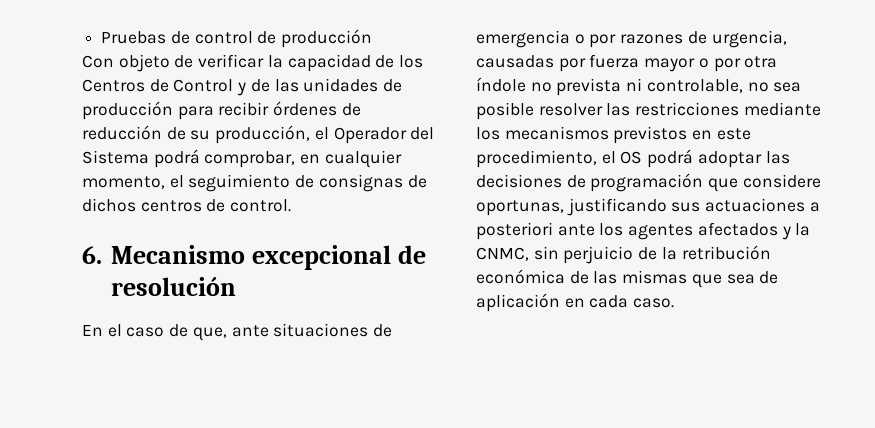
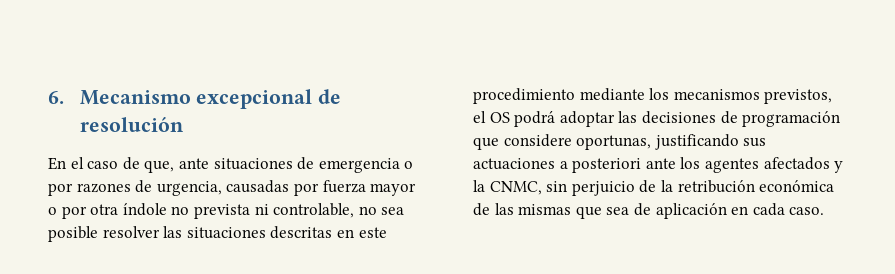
- Pruebas de control de producción
- Con objeto de verificar la capacidad de los Centros de Control y de las unidades de producción para recibir órdenes de reducción de su producción, el Operador del Sistema podrá comprobar, en cualquier momento, el seguimiento de consignas de dichos centros de control.
- En el caso de que, ante situaciones de emergencia o por razones de urgencia, causadas por fuerza mayor o por otra índole no prevista ni controlable, no sea posible resolver las restricciones mediante los mecanismos previstos en este procedimiento, el OS podrá adoptar las decisiones de programación que considere oportunas, justificando sus actuaciones a posteriori ante los agentes afectados y la CNMC, sin perjuicio de la retribución económica de las mismas que sea de aplicación en cada caso.
+ En el caso de que, ante situaciones de emergencia o por razones de urgencia, causadas por fuerza mayor o por otra índole no prevista ni controlable, no sea posible resolver las situaciones descritas en este procedimiento mediante los mecanismos previstos, el OS podrá adoptar las decisiones de programación que considere oportunas, justificando sus actuaciones a posteriori ante los agentes afectados y la CNMC, sin perjuicio de la retribución económica de las mismas que sea de aplicación en cada caso.

